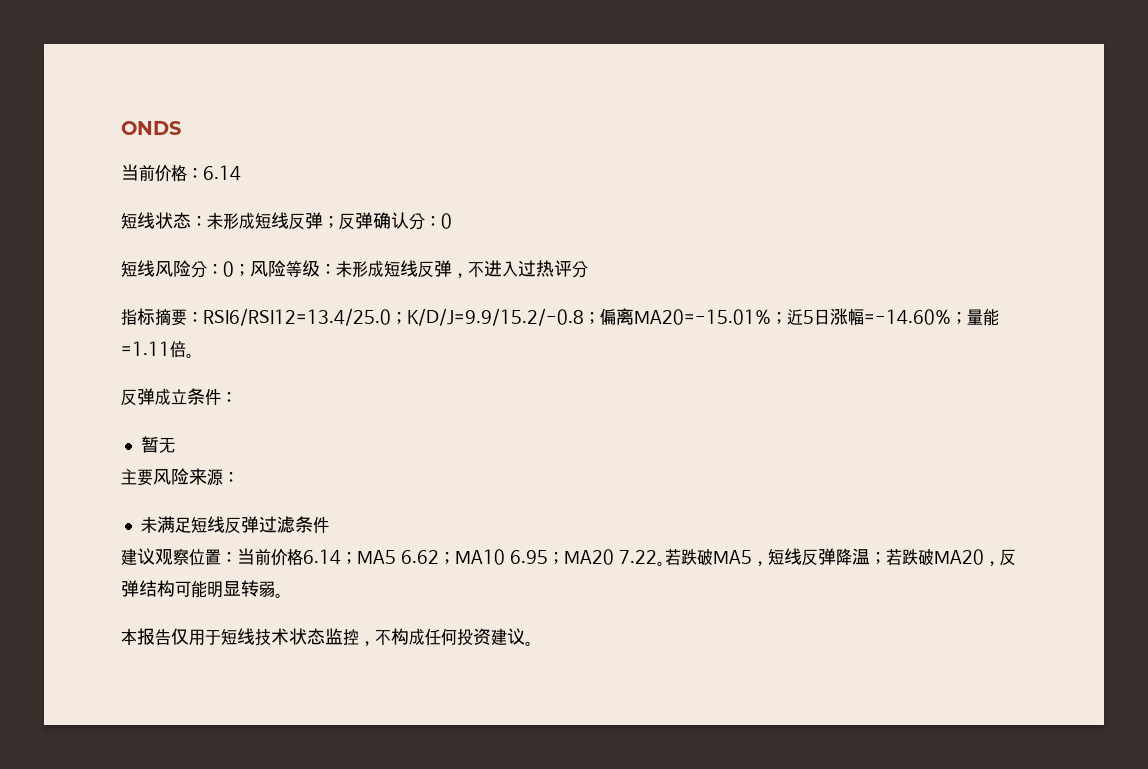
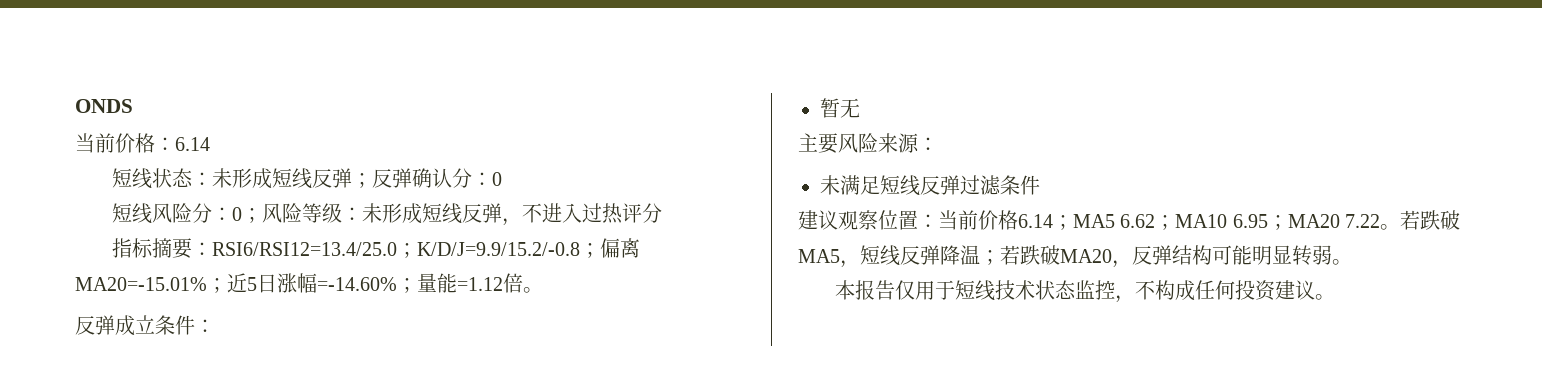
- 指标摘要：RSI6/RSI12=13.4/25.0；K/D/J=9.9/15.2/-0.8；偏离MA20=-15.01%；近5日涨幅=-14.60%；量能=1.11倍。
+ 指标摘要：RSI6/RSI12=13.4/25.0；K/D/J=9.9/15.2/-0.8；偏离MA20=-15.01%；近5日涨幅=-14.60%；量能=1.12倍。

